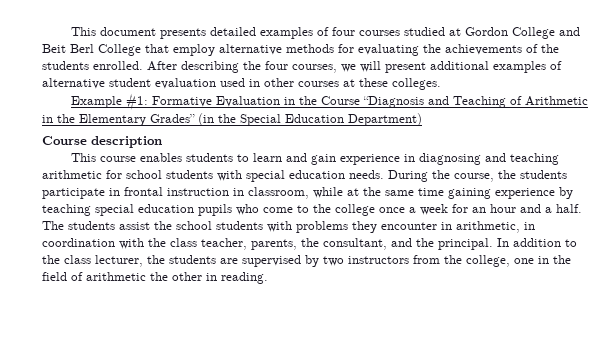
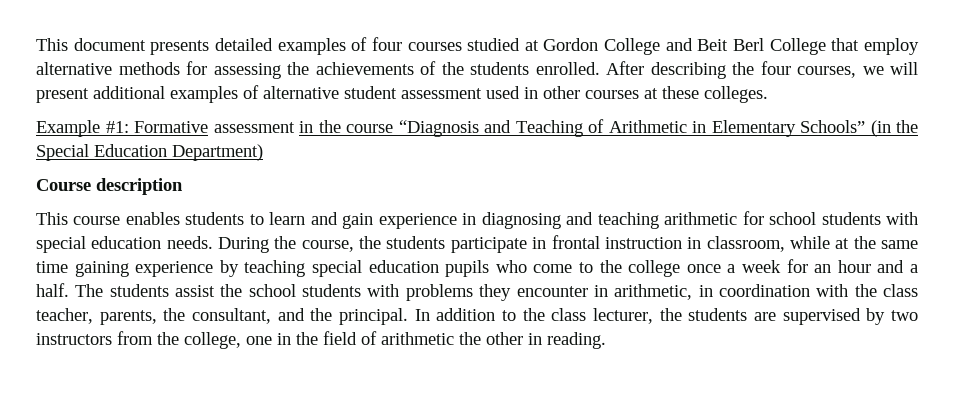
- This document presents detailed examples of four courses studied at Gordon College and Beit Berl College that employ alternative methods for evaluating the achievements of the students enrolled.
+ This document presents detailed examples of four courses studied at Gordon College and Beit Berl College that employ alternative methods for assessing the achievements of the students enrolled.
- After describing the four courses, we will present additional examples of alternative student evaluation used in other courses at these colleges.
+ After describing the four courses, we will present additional examples of alternative student assessment used in other courses at these colleges.
- Example #1: Formative Evaluation in the Course “Diagnosis and Teaching of Arithmetic in the Elementary Grades” (in the Special Education Department)
+ Example #1: Formative assessment in the course “Diagnosis and Teaching of Arithmetic in Elementary Schools” (in the Special Education Department)

